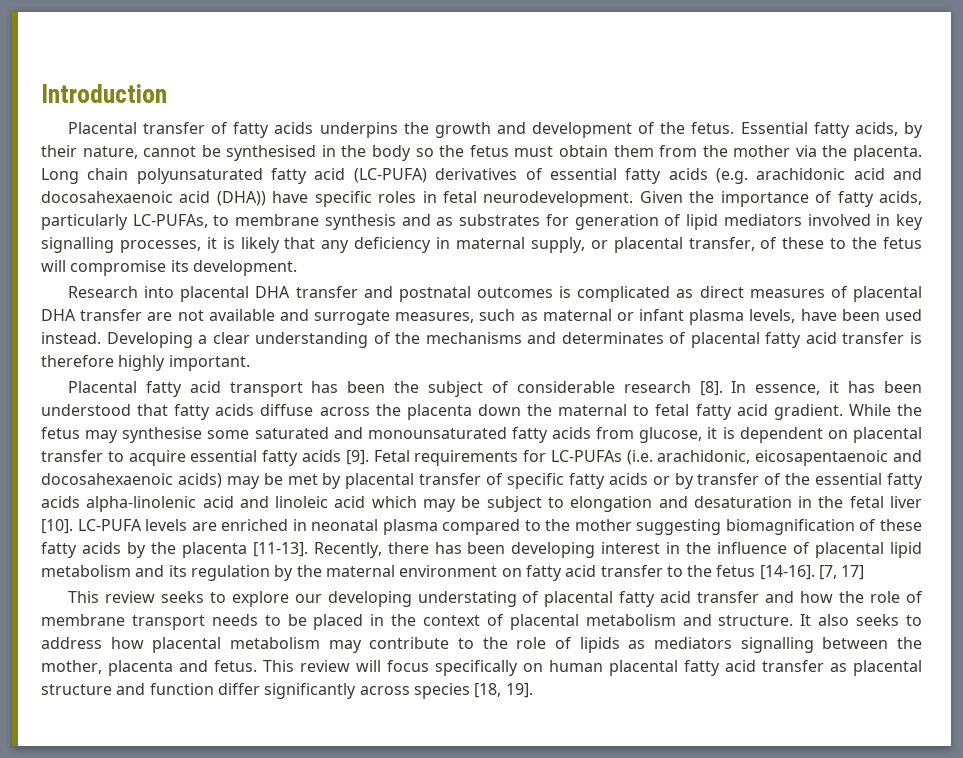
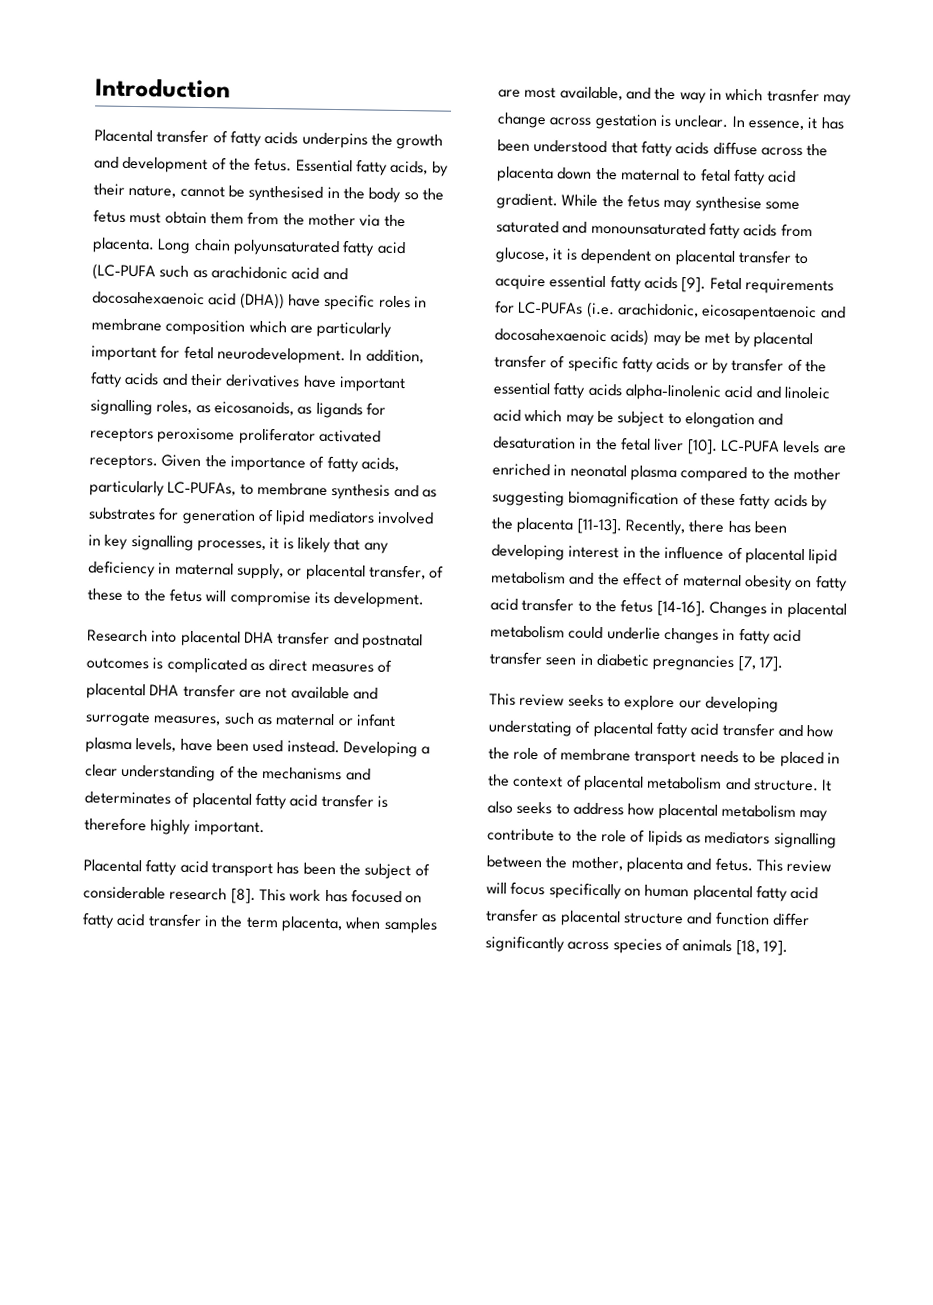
- Long chain polyunsaturated fatty acid (LC-PUFA) derivatives of essential fatty acids (e.g. arachidonic acid and docosahexaenoic acid (DHA)) have specific roles in fetal neurodevelopment.
+ Long chain polyunsaturated fatty acid (LC-PUFA such as arachidonic acid and docosahexaenoic acid (DHA)) have specific roles in membrane composition which are particularly important for fetal neurodevelopment. In addition, fatty acids and their derivatives have important signalling roles, as eicosanoids, as ligands for receptors peroxisome proliferator activated receptors.
+ This work has focused on fatty acid transfer in the term placenta, when samples are most available, and the way in which trasnfer may change across gestation is unclear.
- Recently, there has been developing interest in the influence of placental lipid metabolism and its regulation by the maternal environment on fatty acid transfer to the fetus [14-16].
+ Recently, there has been developing interest in the influence of placental lipid metabolism and the effect of maternal obesity on fatty acid transfer to the fetus [14-16].
- [7, 17]
+ Changes in placental metabolism could underlie changes in fatty acid transfer seen in diabetic pregnancies [7, 17].
- This review will focus specifically on human placental fatty acid transfer as placental structure and function differ significantly across species [18, 19].
+ This review will focus specifically on human placental fatty acid transfer as placental structure and function differ significantly across species of animals [18, 19].

